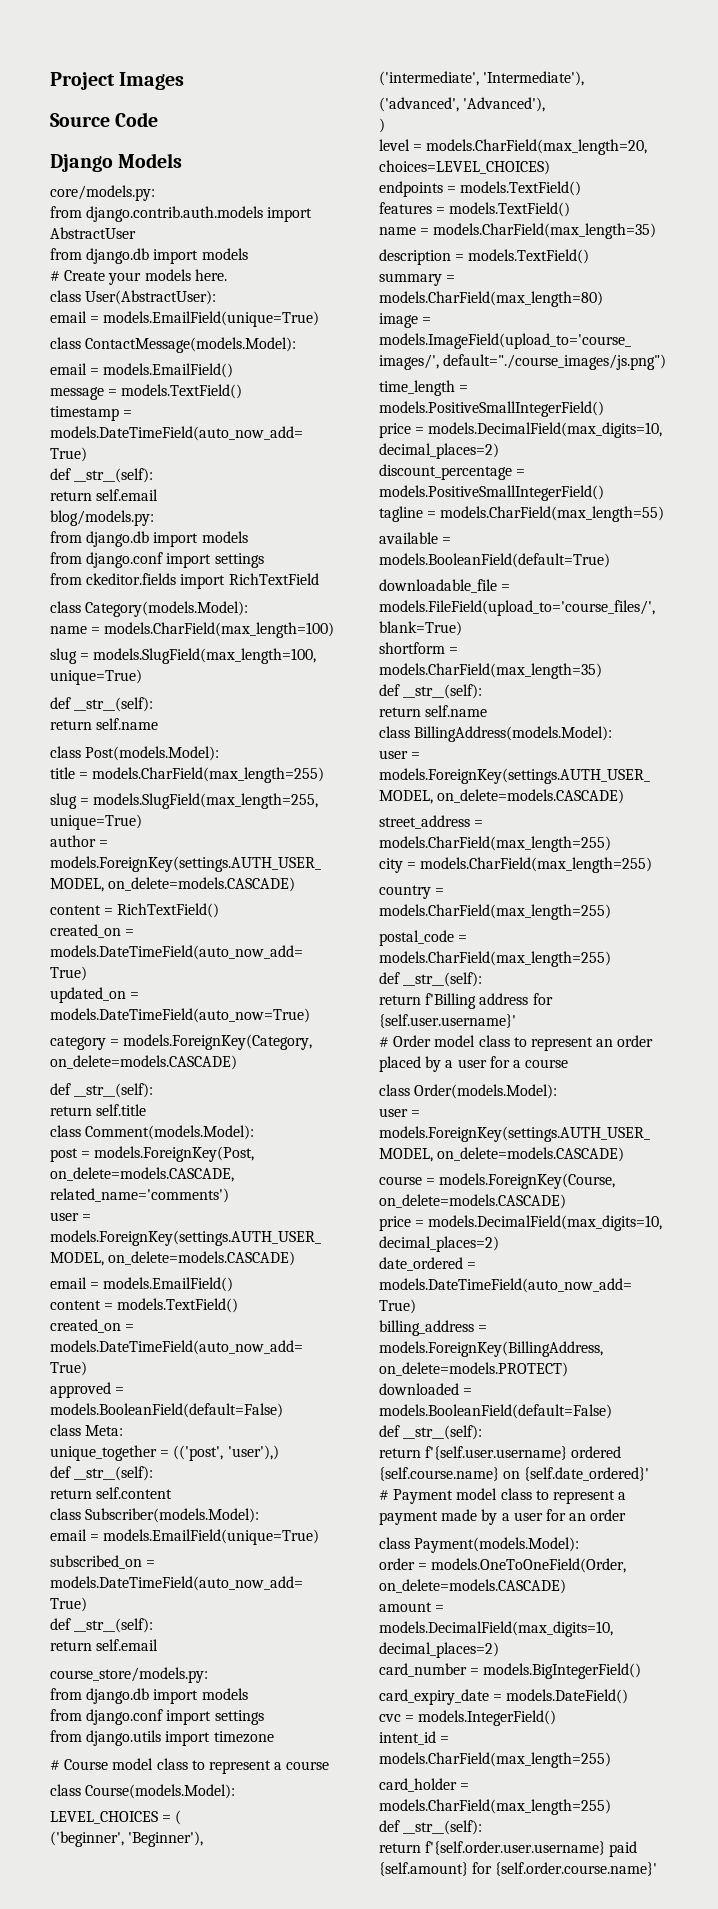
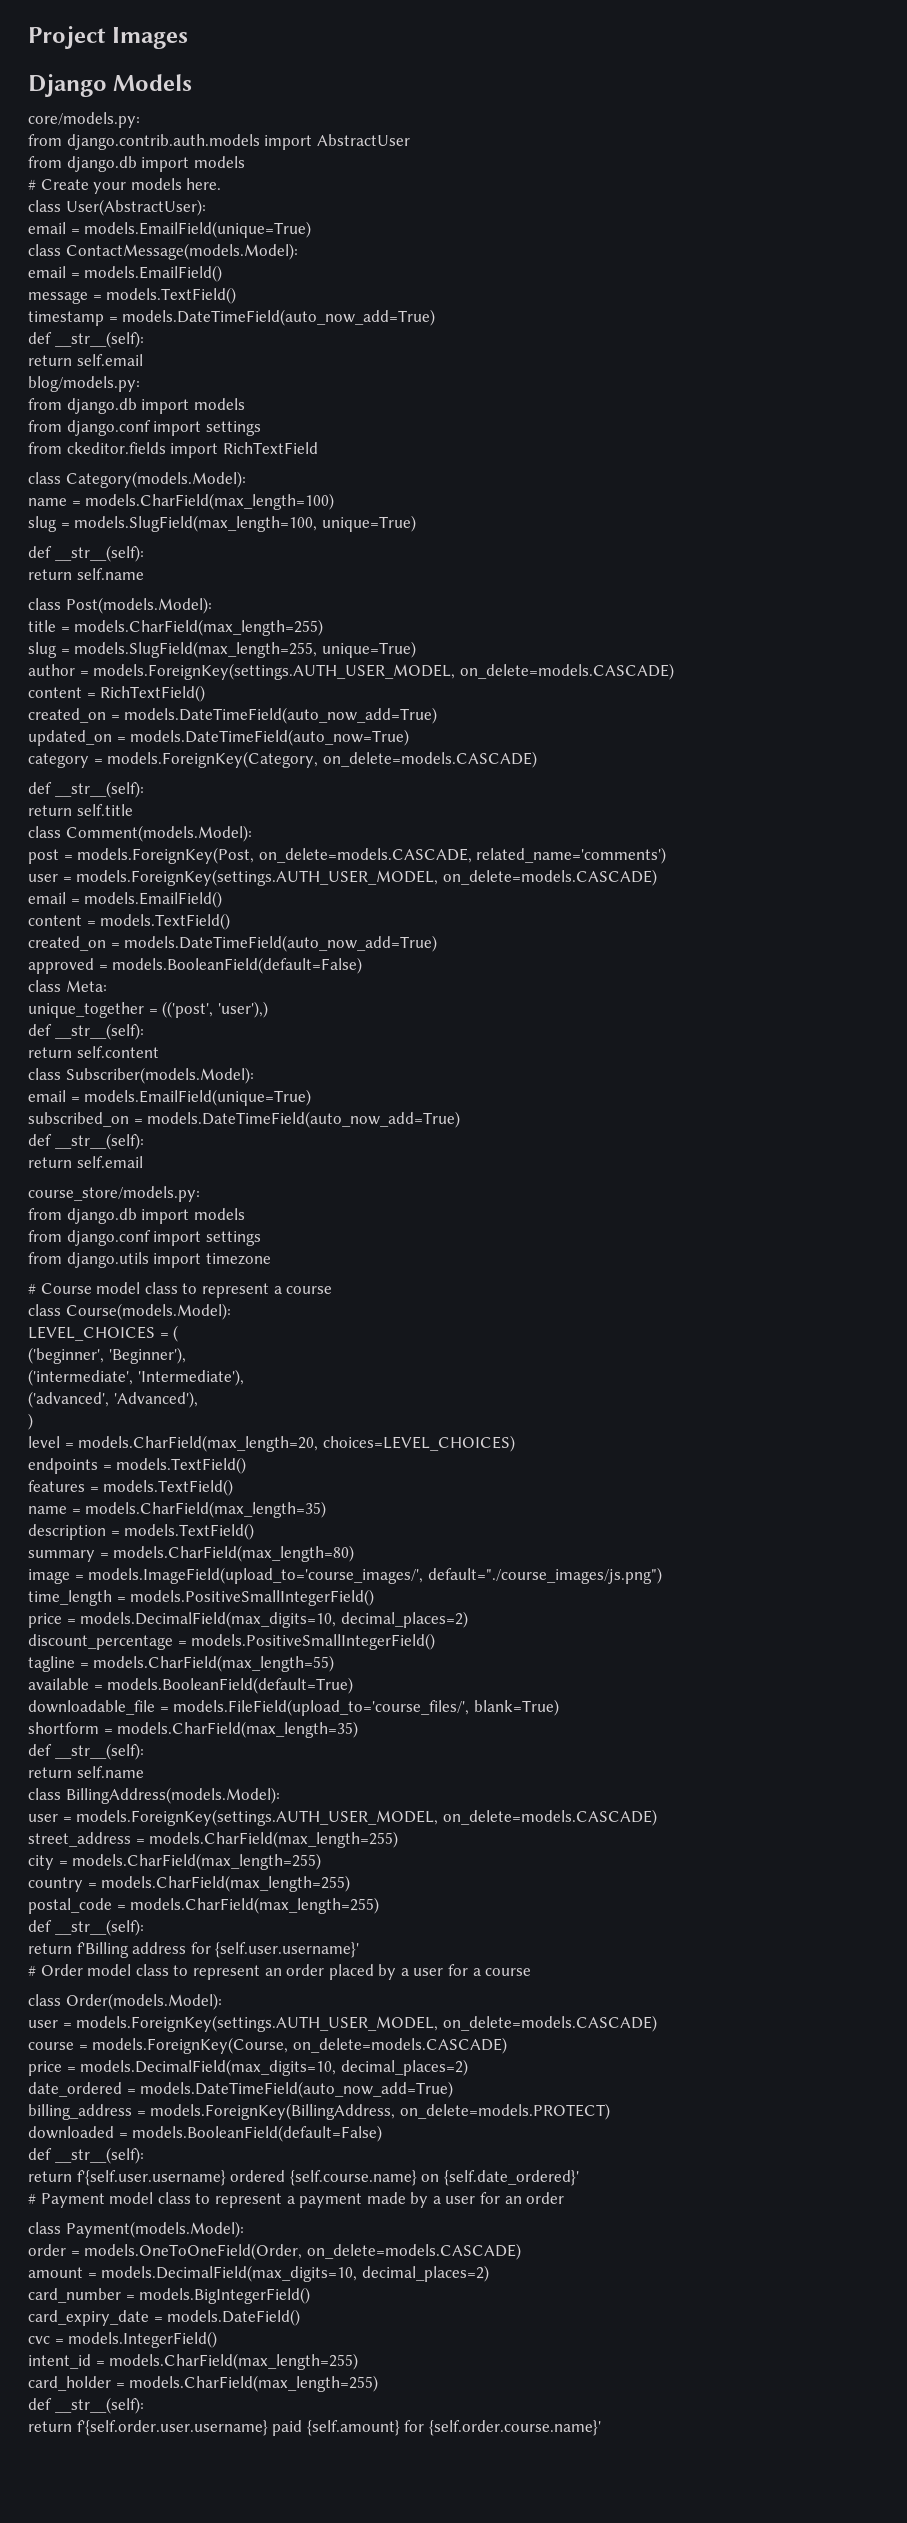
- Source Code

